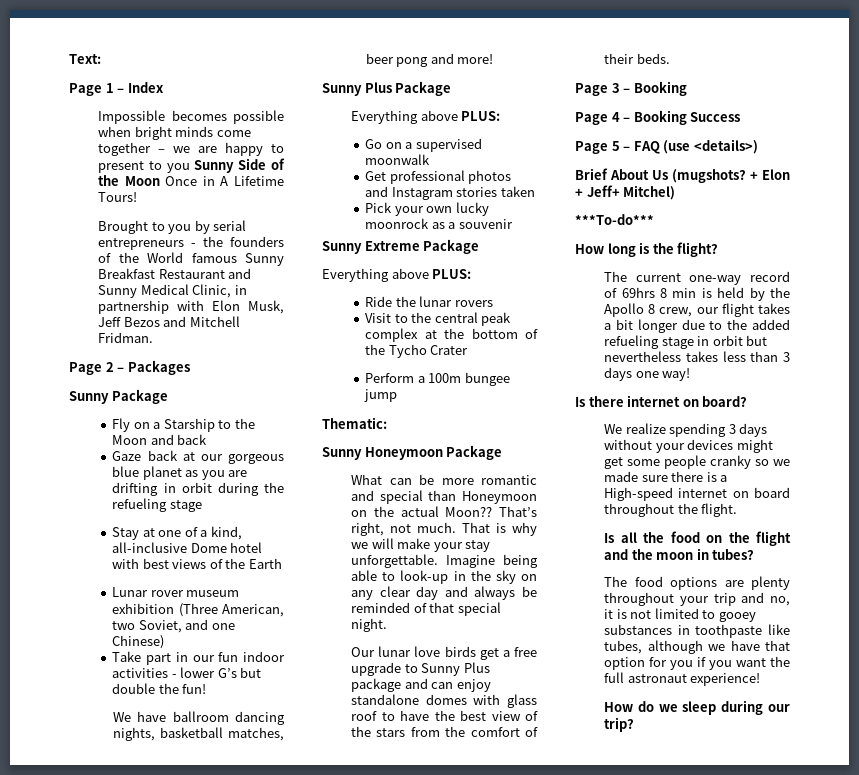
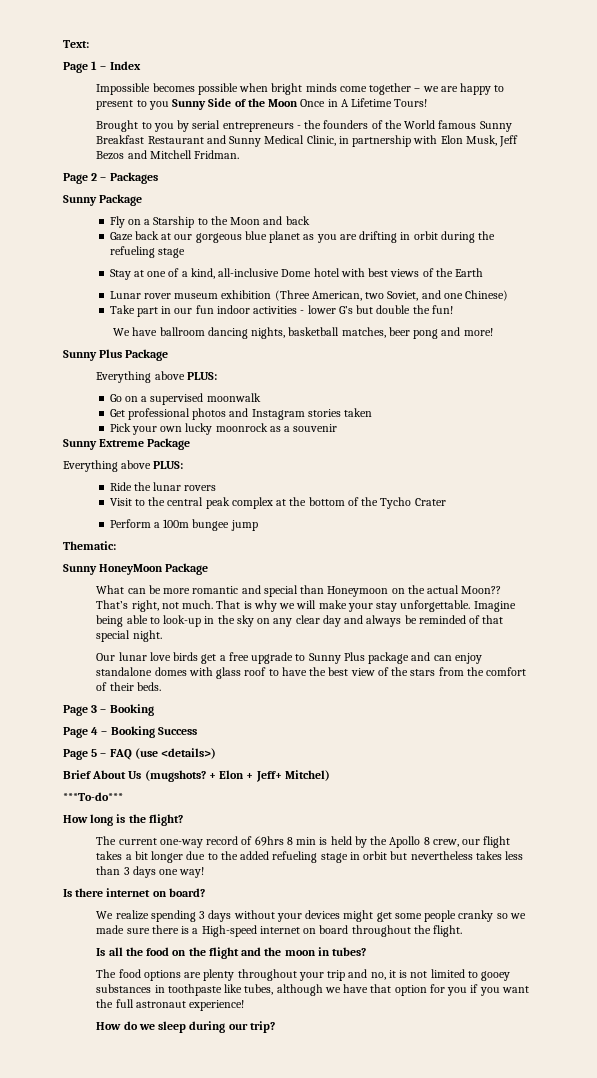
- Sunny Honeymoon Package
+ Sunny HoneyMoon Package

